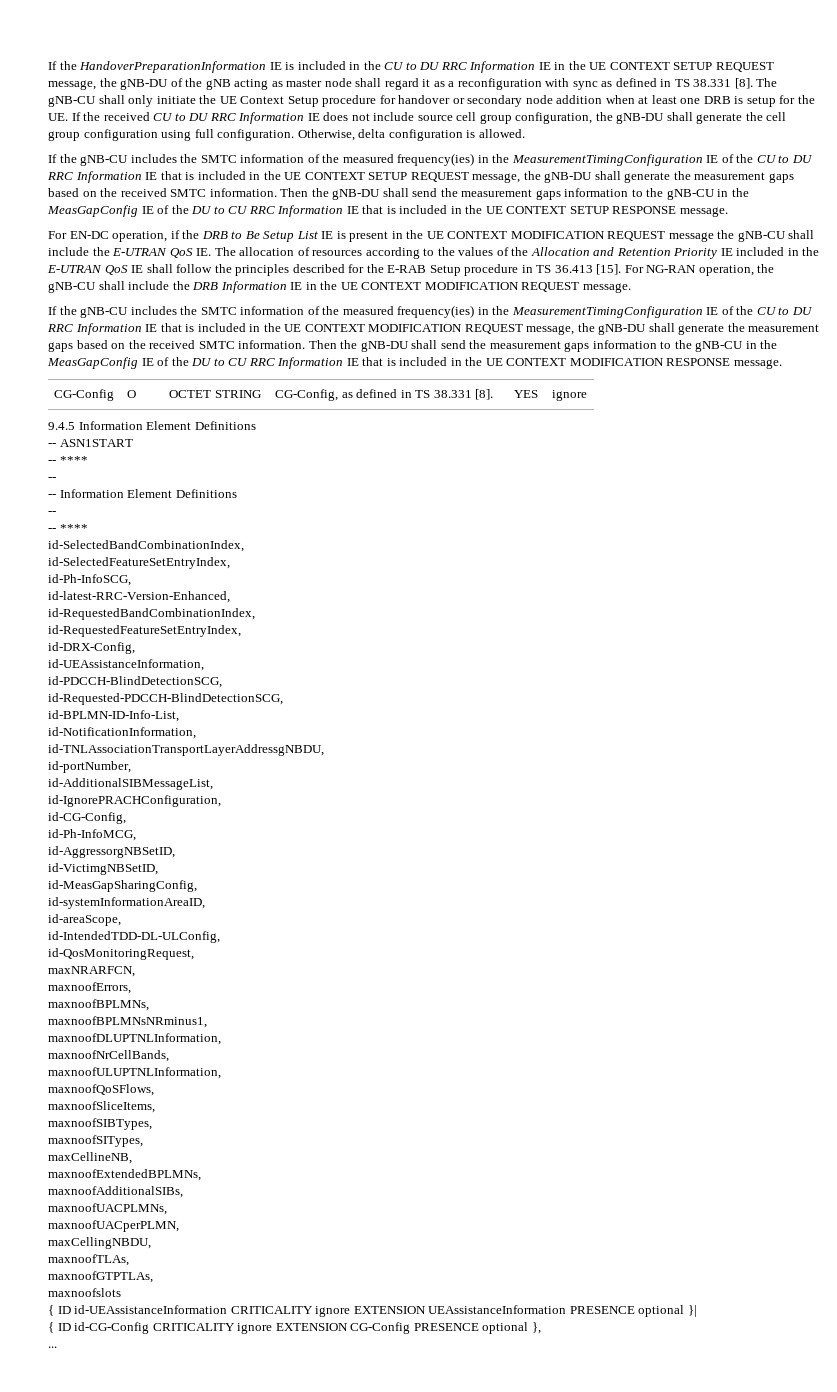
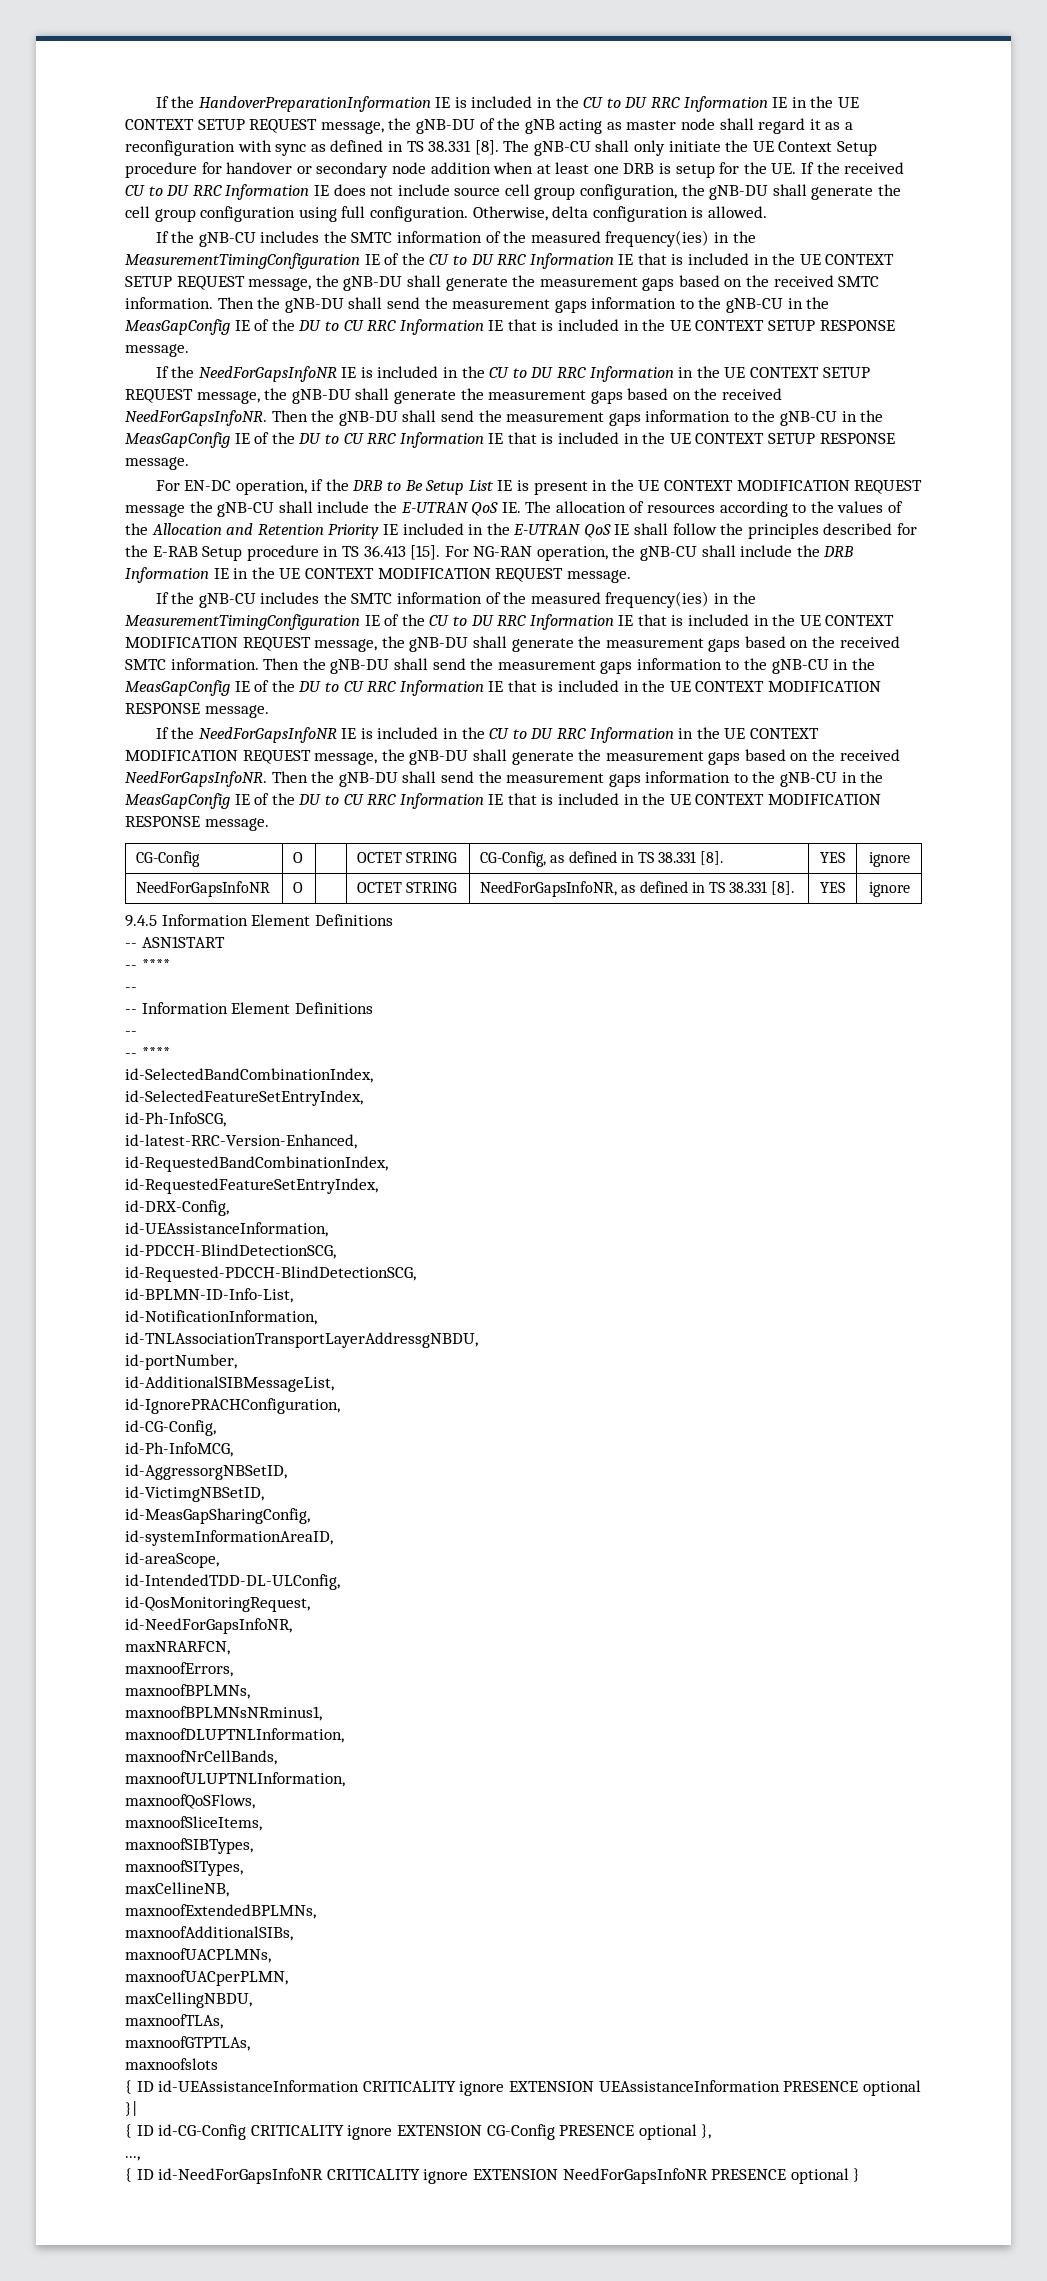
+ If the NeedForGapsInfoNR IE is included in the CU to DU RRC Information in the UE CONTEXT SETUP REQUEST message, the gNB-DU shall generate the measurement gaps based on the received NeedForGapsInfoNR. Then the gNB-DU shall send the measurement gaps information to the gNB-CU in the MeasGapConfig IE of the DU to CU RRC Information IE that is included in the UE CONTEXT SETUP RESPONSE message.
+ If the NeedForGapsInfoNR IE is included in the CU to DU RRC Information in the UE CONTEXT MODIFICATION REQUEST message, the gNB-DU shall generate the measurement gaps based on the received NeedForGapsInfoNR. Then the gNB-DU shall send the measurement gaps information to the gNB-CU in the MeasGapConfig IE of the DU to CU RRC Information IE that is included in the UE CONTEXT MODIFICATION RESPONSE message.
+ NeedForGapsInfoNR | O | | OCTET STRING | NeedForGapsInfoNR, as defined in TS 38.331 [8]. | YES | ignore
+ id-NeedForGapsInfoNR,
- ...
+ ...,
+ { ID id-NeedForGapsInfoNR CRITICALITY ignore EXTENSION NeedForGapsInfoNR PRESENCE optional }

